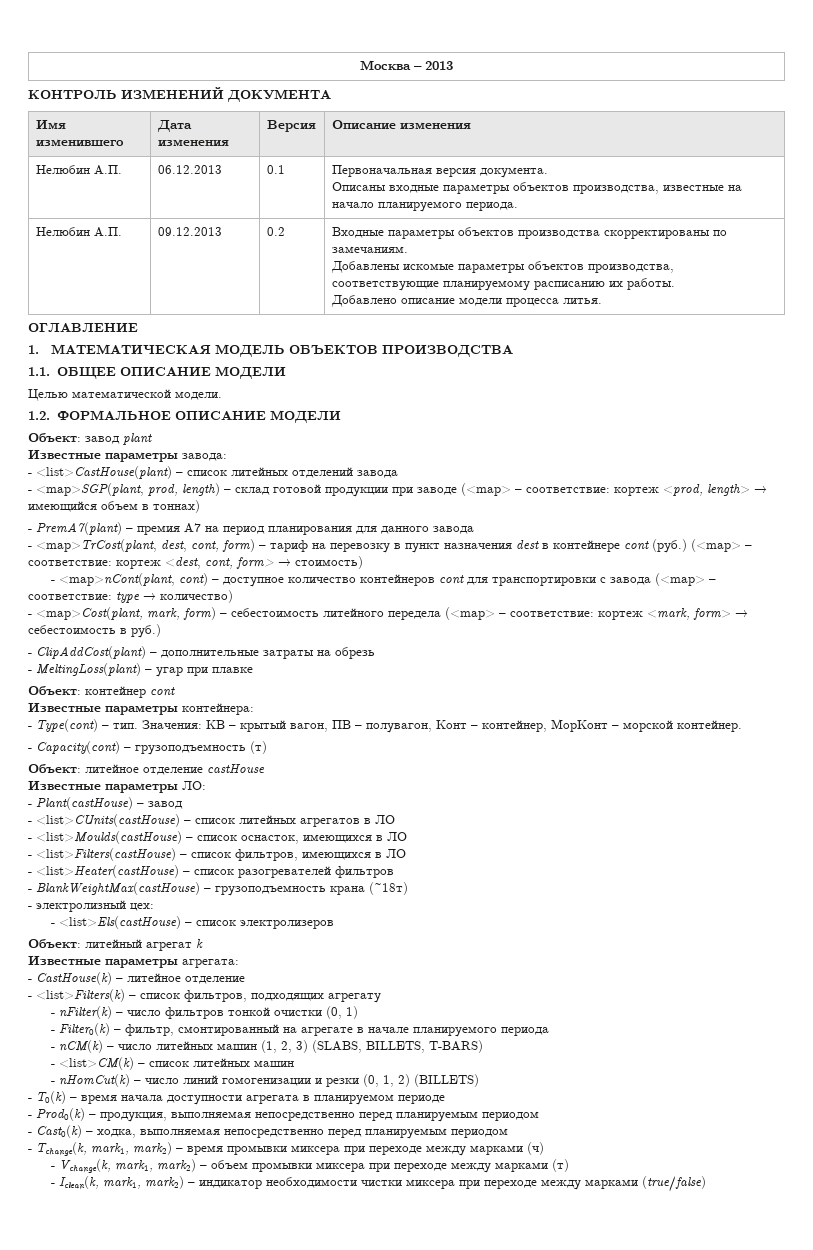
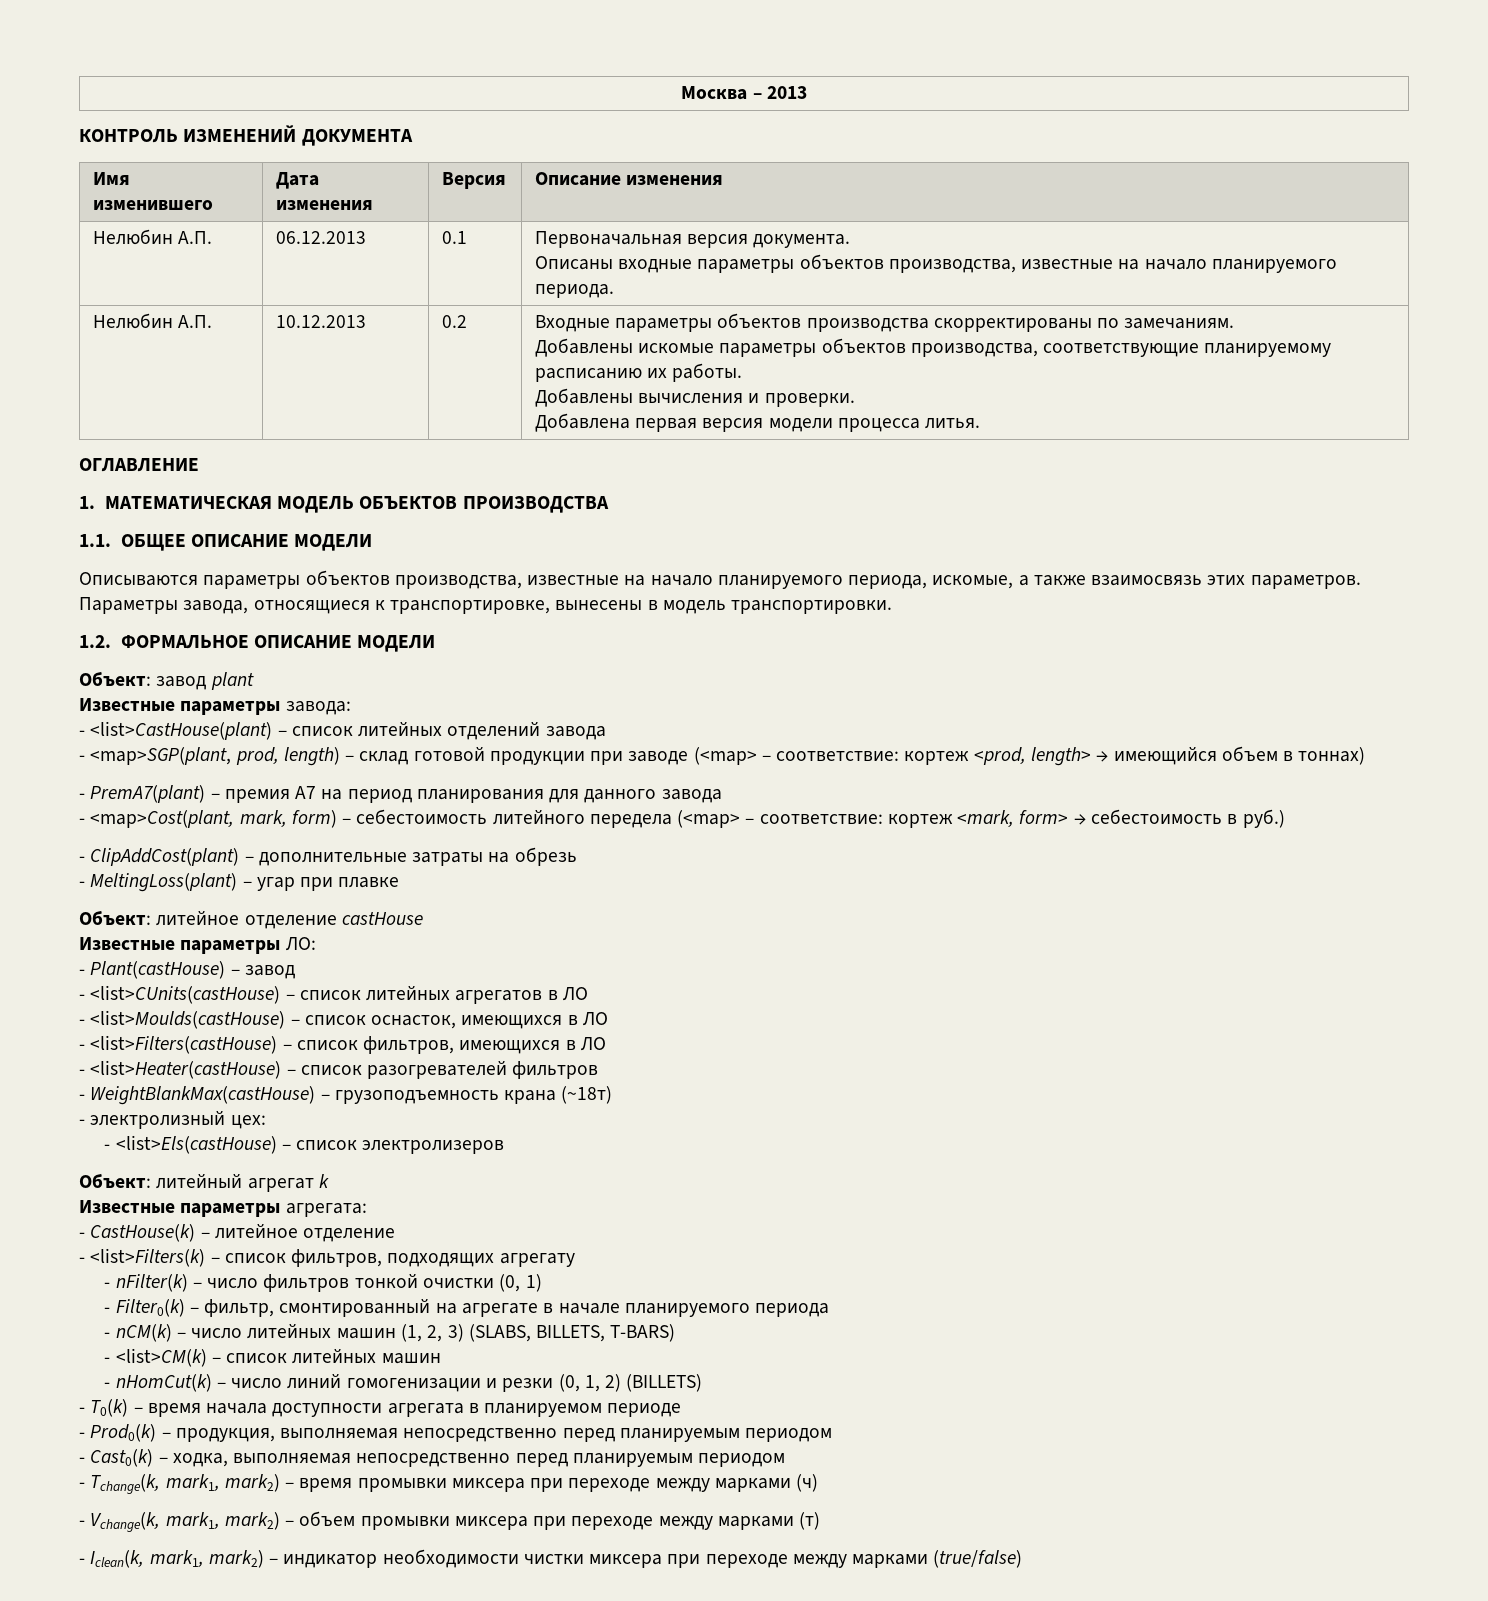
- Нелюбин А.П. | 09.12.2013 | 0.2 | Входные параметры объектов производства скорректированы по замечаниям.
+ Нелюбин А.П. | 10.12.2013 | 0.2 | Входные параметры объектов производства скорректированы по замечаниям.
  Добавлены искомые параметры объектов производства, соответствующие планируемому расписанию их работы.
- Добавлено описание модели процесса литья.
+ Добавлены вычисления и проверки.
+ Добавлена первая версия модели процесса литья.
- Целью математической модели.
+ Описываются параметры объектов производства, известные на начало планируемого периода, искомые, а также взаимосвязь этих параметров. Параметры завода, относящиеся к транспортировке, вынесены в модель транспортировки.
- - <map>TrCost(plant, dest, cont, form) – тариф на перевозку в пункт назначения dest в контейнере cont (руб.) (<map> – соответствие: кортеж <dest, cont, form> → стоимость)
- - <map>nCont(plant, cont) – доступное количество контейнеров cont для транспортировки с завода (<map> – соответствие: type → количество)
- Объект: контейнер cont
- Известные параметры контейнера:
- - Type(cont) – тип. Значения: КВ – крытый вагон, ПВ – полувагон, Конт – контейнер, МорКонт – морской контейнер.
- - Capacity(cont) – грузоподъемность (т)
- - BlankWeightMax(castHouse) – грузоподъемность крана (~18т)
+ - WeightBlankMax(castHouse) – грузоподъемность крана (~18т)

